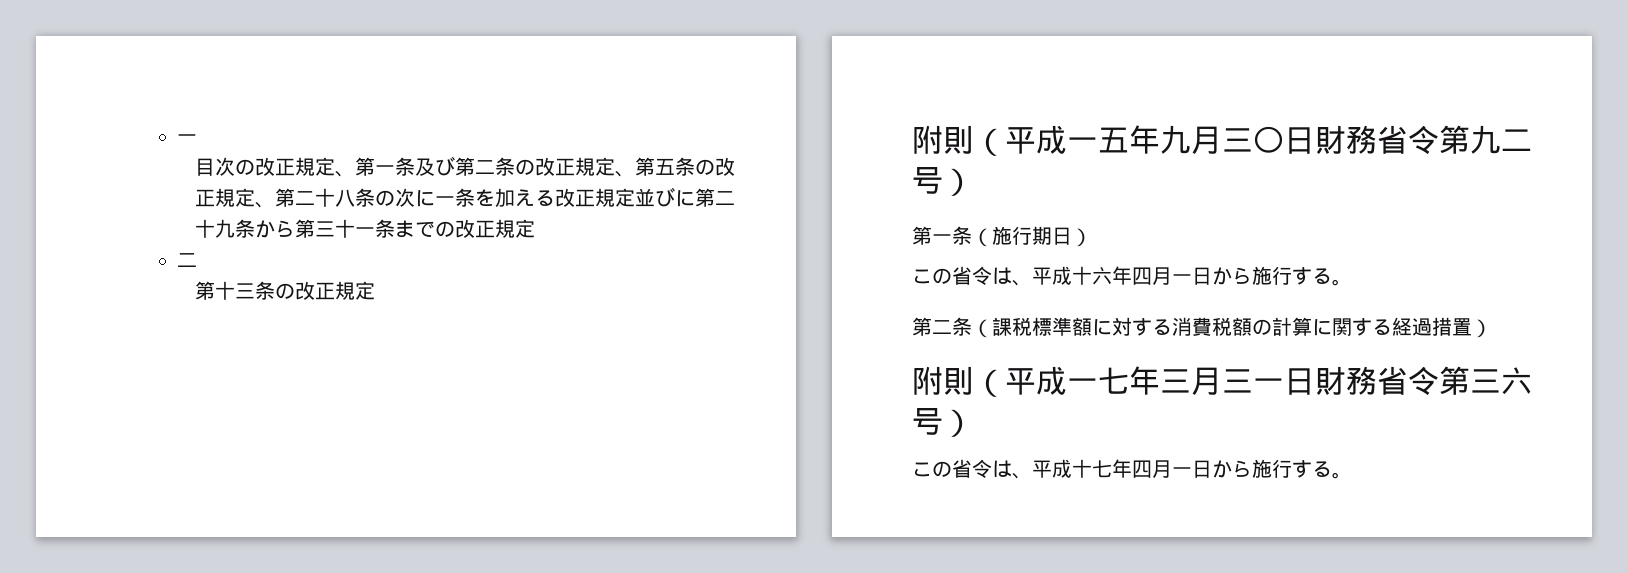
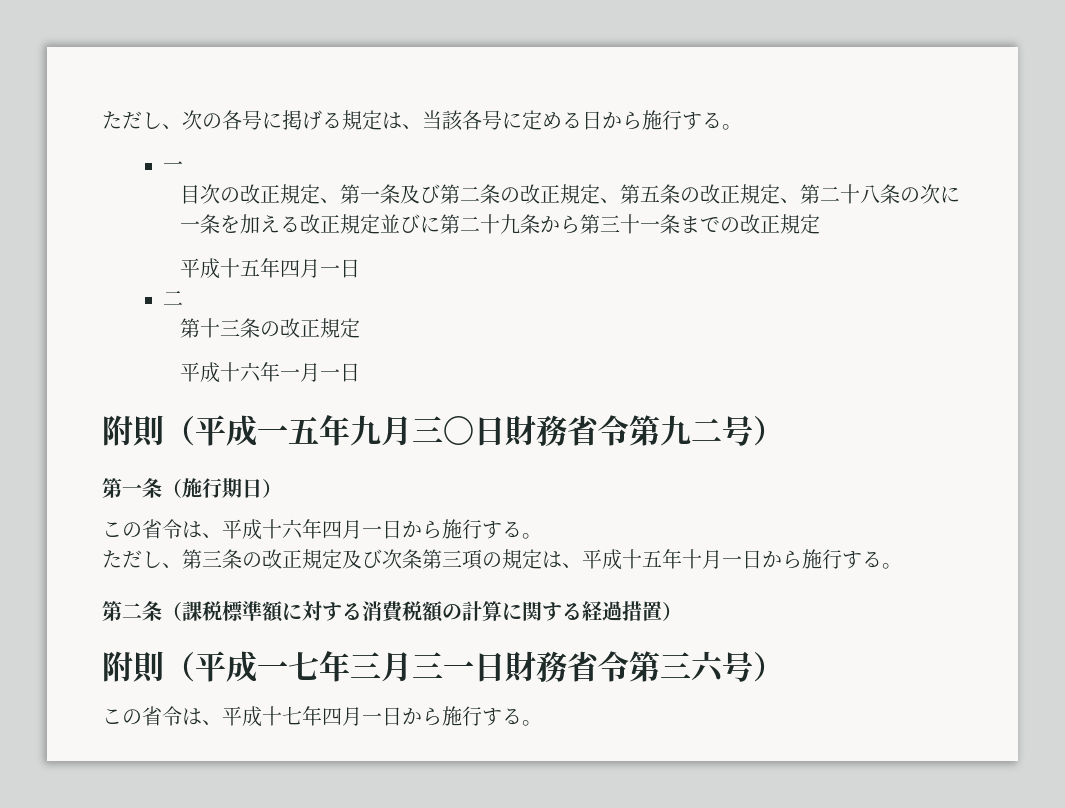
+ ただし、次の各号に掲げる規定は、当該各号に定める日から施行する。
+ 平成十五年四月一日
+ 平成十六年一月一日
+ ただし、第三条の改正規定及び次条第三項の規定は、平成十五年十月一日から施行する。

